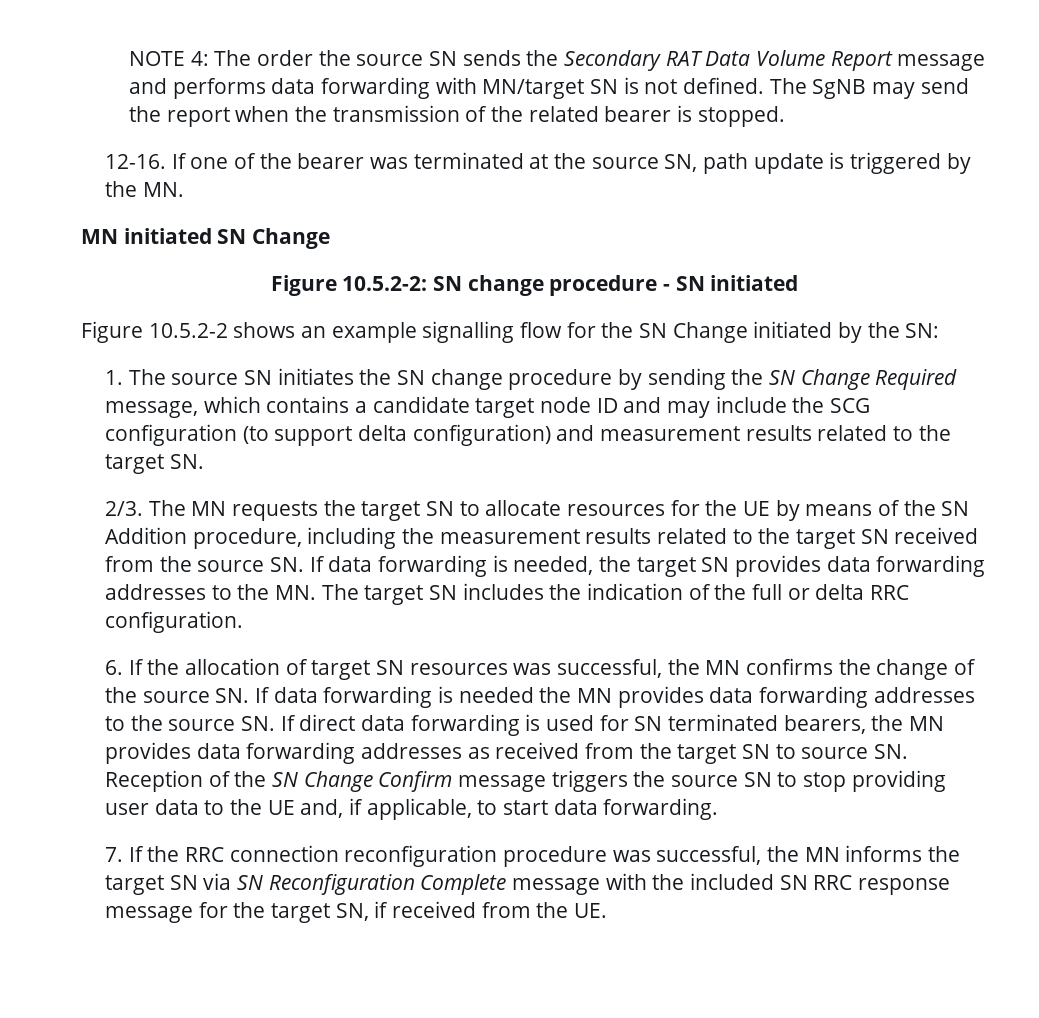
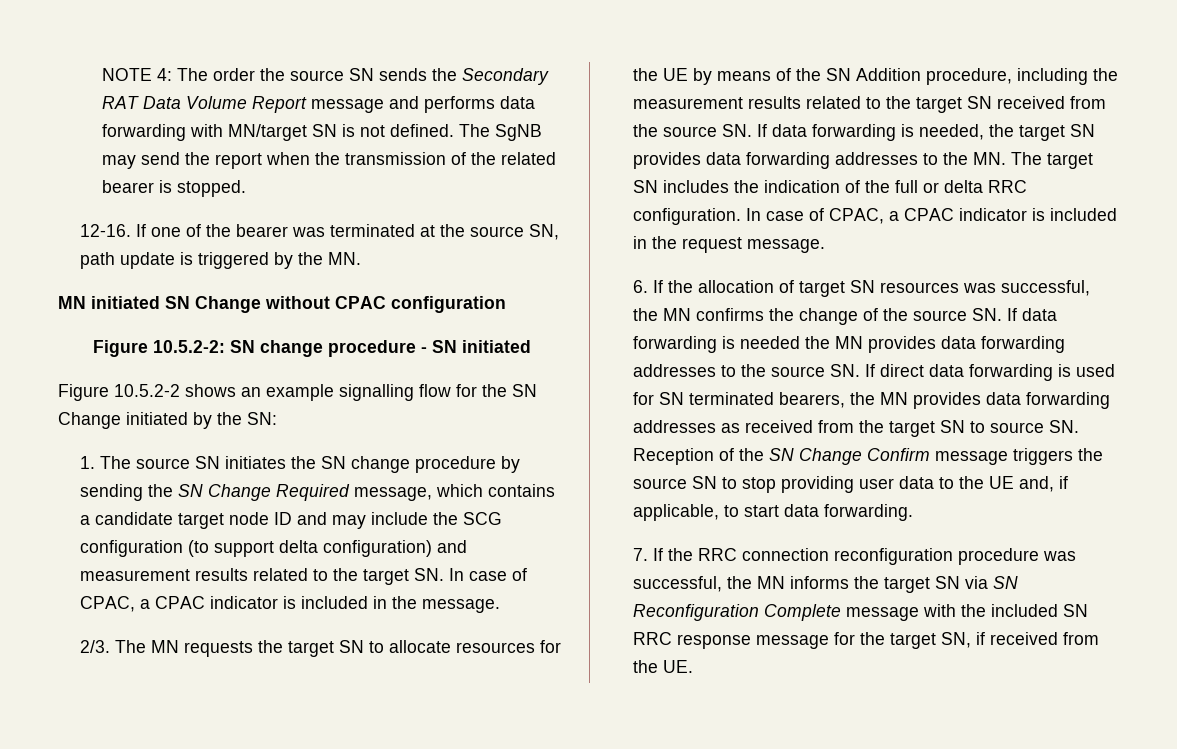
- MN initiated SN Change
+ MN initiated SN Change without CPAC configuration
- 1. The source SN initiates the SN change procedure by sending the SN Change Required message, which contains a candidate target node ID and may include the SCG configuration (to support delta configuration) and measurement results related to the target SN.
+ 1. The source SN initiates the SN change procedure by sending the SN Change Required message, which contains a candidate target node ID and may include the SCG configuration (to support delta configuration) and measurement results related to the target SN. In case of CPAC, a CPAC indicator is included in the message.
+ In case of CPAC, a CPAC indicator is included in the request message.

